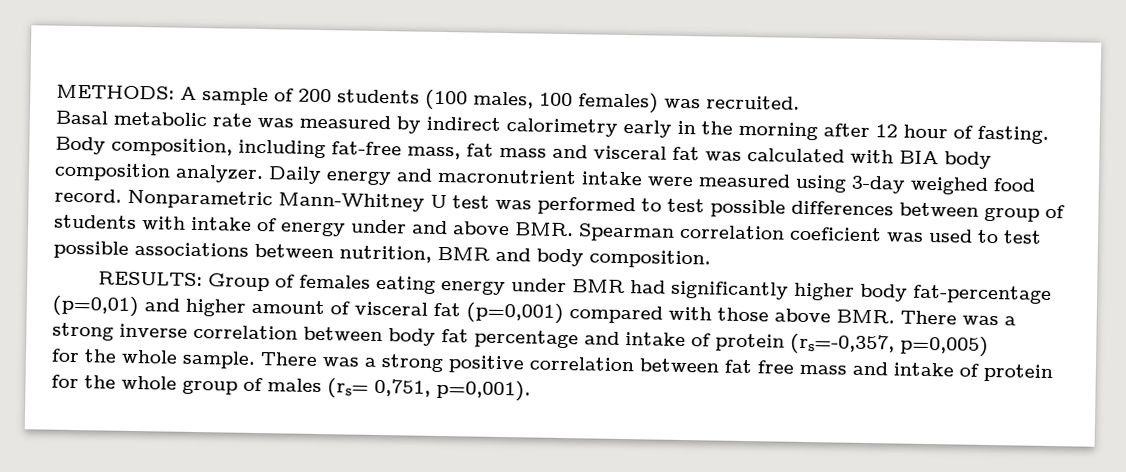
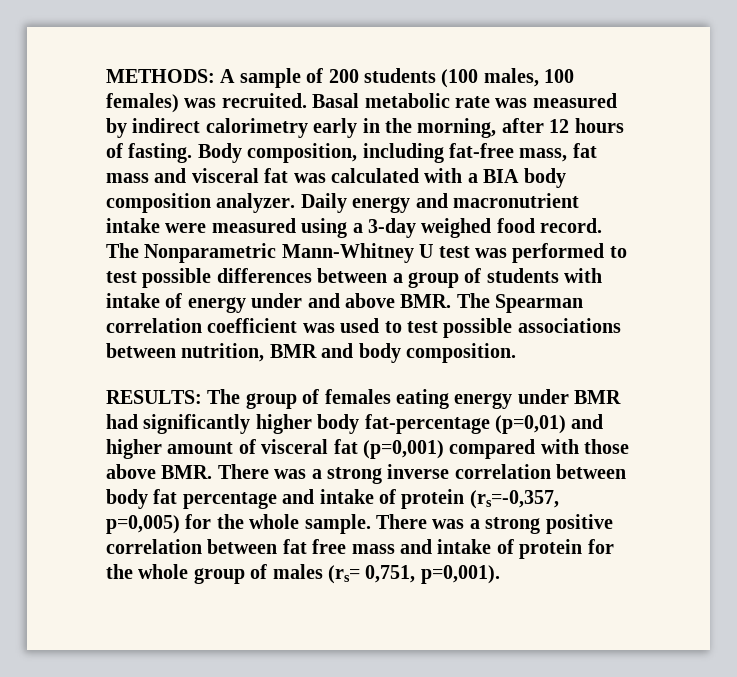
- METHODS: A sample of 200 students (100 males, 100 females) was recruited.
- Basal metabolic rate was measured by indirect calorimetry early in the morning after 12 hour of fasting.
+ METHODS: A sample of 200 students (100 males, 100 females) was recruited. Basal metabolic rate was measured by indirect calorimetry early in the morning, after 12 hours of fasting.
- Body composition, including fat-free mass, fat mass and visceral fat was calculated with BIA body composition analyzer.
+ Body composition, including fat-free mass, fat mass and visceral fat was calculated with a BIA body composition analyzer.
- Daily energy and macronutrient intake were measured using 3-day weighed food record.
+ Daily energy and macronutrient intake were measured using a 3-day weighed food record.
- Nonparametric Mann-Whitney U test was performed to test possible differences between group of students with intake of energy under and above BMR. Spearman correlation coeficient was used to test possible associations between nutrition, BMR and body composition.
+ The Nonparametric Mann-Whitney U test was performed to test possible differences between a group of students with intake of energy under and above BMR. The Spearman correlation coefficient was used to test possible associations between nutrition, BMR and body composition.
- RESULTS: Group of females eating energy under BMR had significantly higher body fat-percentage (p=0,01) and higher amount of visceral fat (p=0,001) compared with those above BMR. There was a strong inverse correlation between body fat percentage and intake of protein (rs=-0,357, p=0,005)
- for the whole sample.
+ RESULTS: The group of females eating energy under BMR had significantly higher body fat-percentage (p=0,01) and higher amount of visceral fat (p=0,001) compared with those above BMR. There was a strong inverse correlation between body fat percentage and intake of protein (rs=-0,357, p=0,005) for the whole sample.

